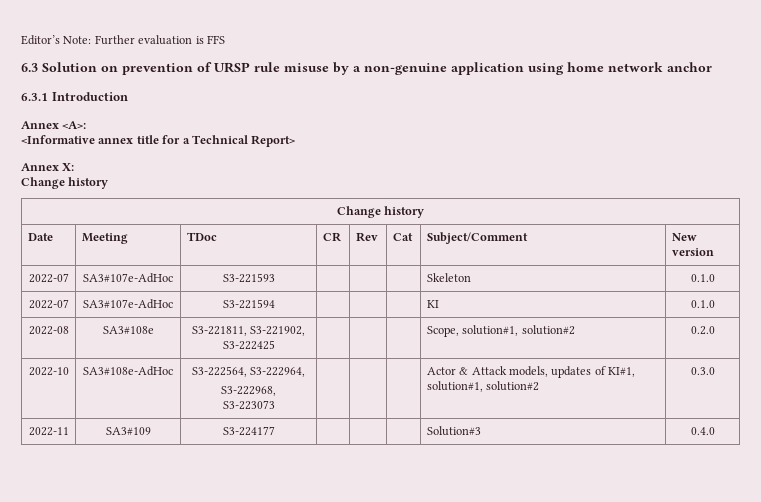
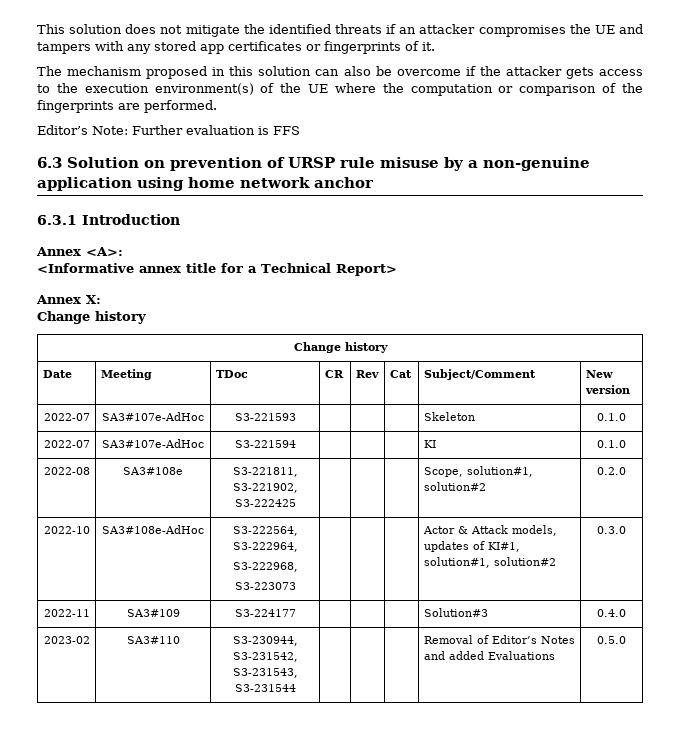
+ This solution does not mitigate the identified threats if an attacker compromises the UE and tampers with any stored app certificates or fingerprints of it.
+ The mechanism proposed in this solution can also be overcome if the attacker gets access to the execution environment(s) of the UE where the computation or comparison of the fingerprints are performed.
+ 2023-02 | SA3#110 | S3-230944, S3-231542, S3-231543, S3-231544 | | | | Removal of Editor’s Notes and added Evaluations | 0.5.0

